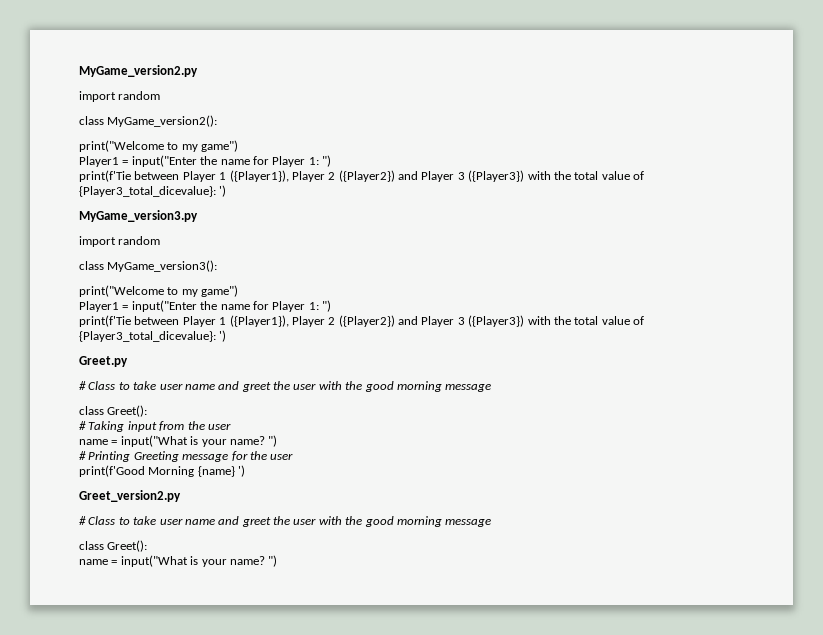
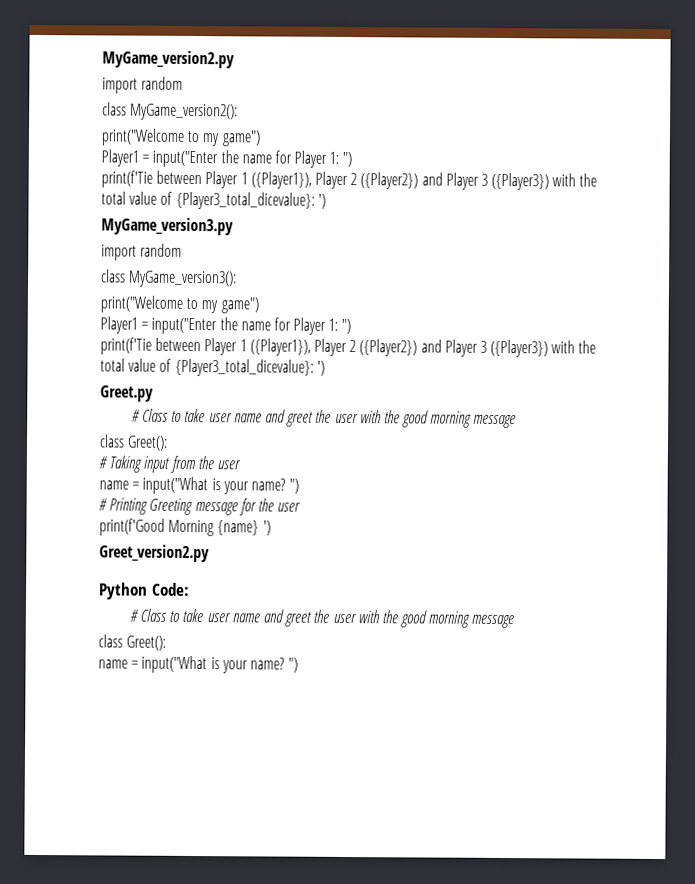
+ Python Code:

